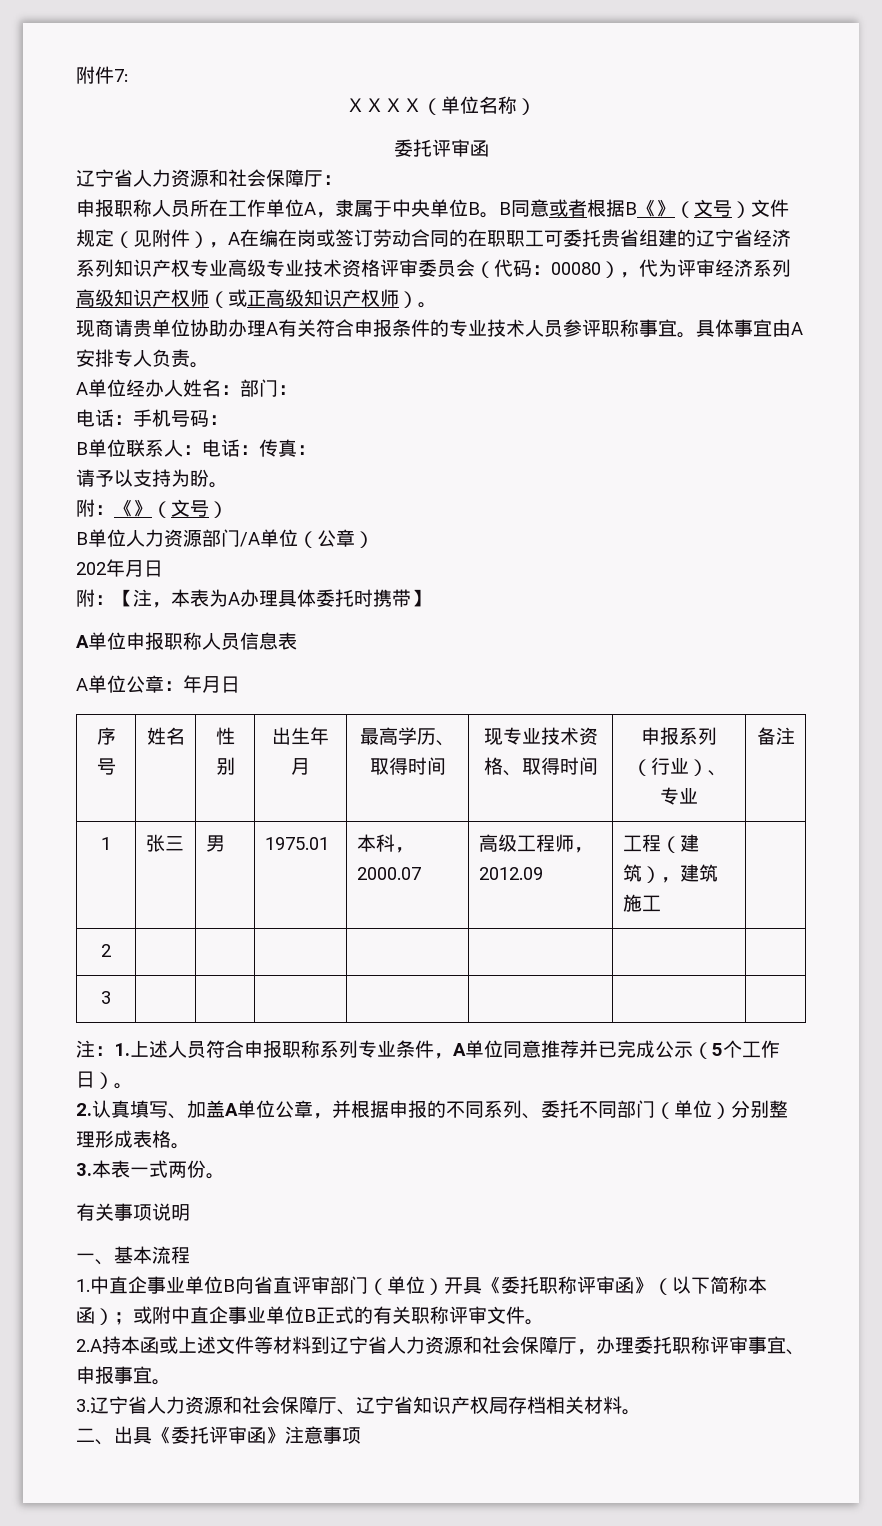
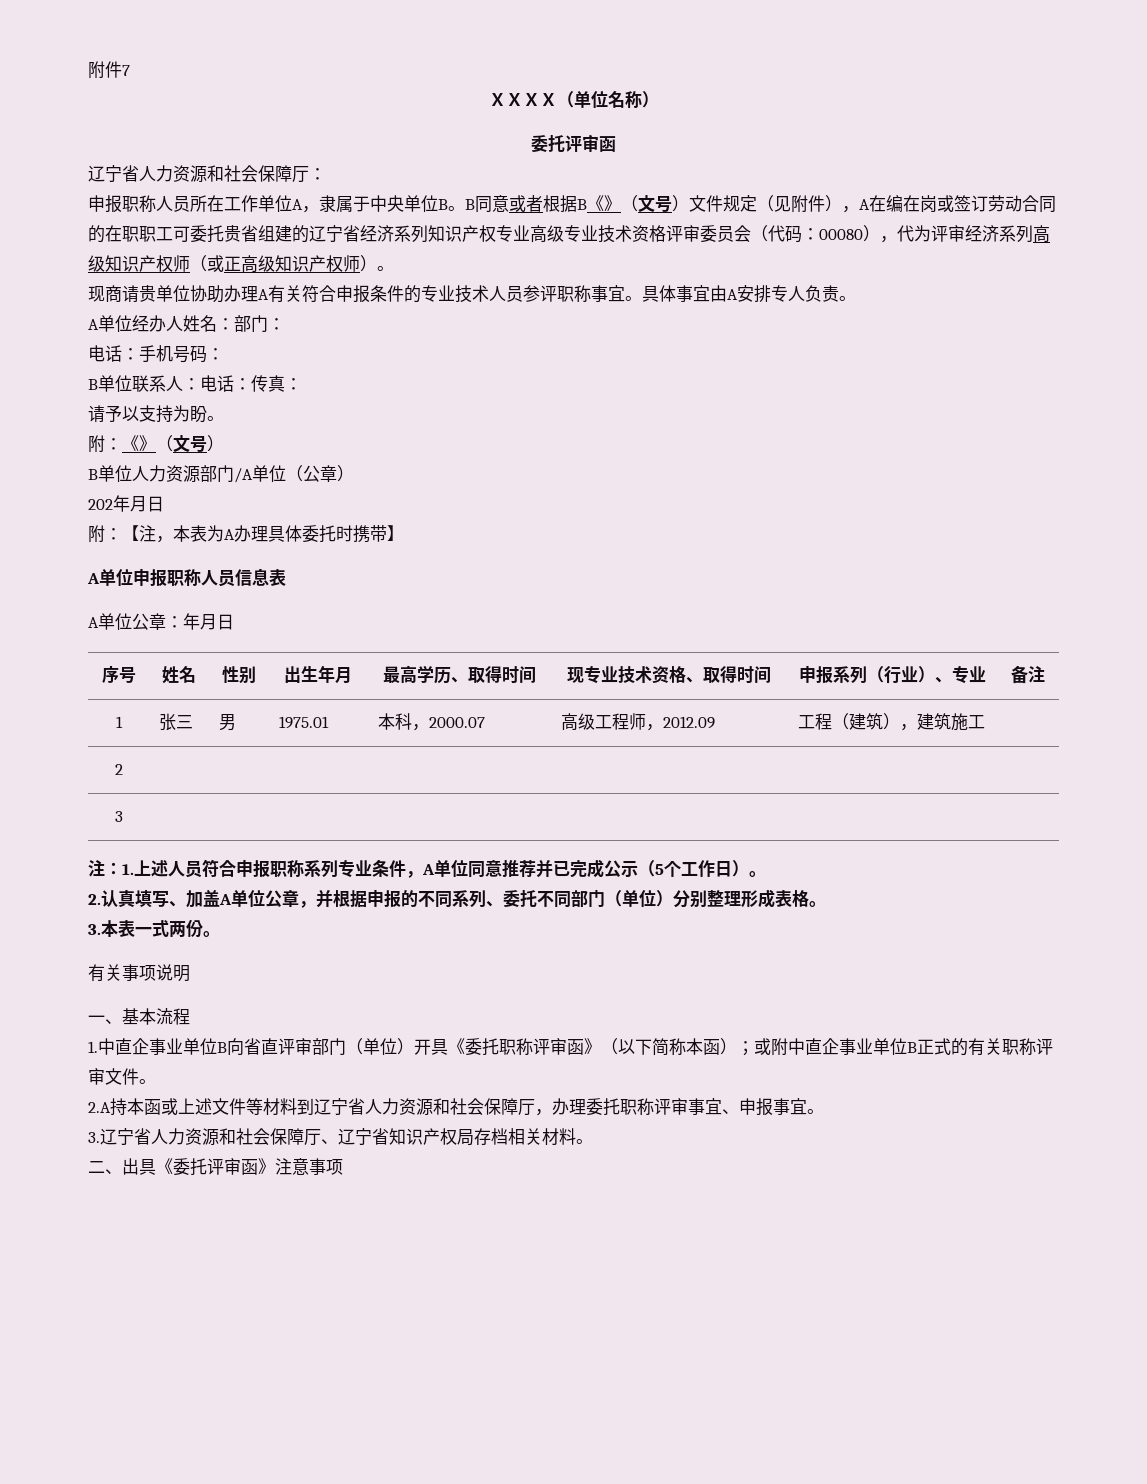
- 附件7:
+ 附件7

